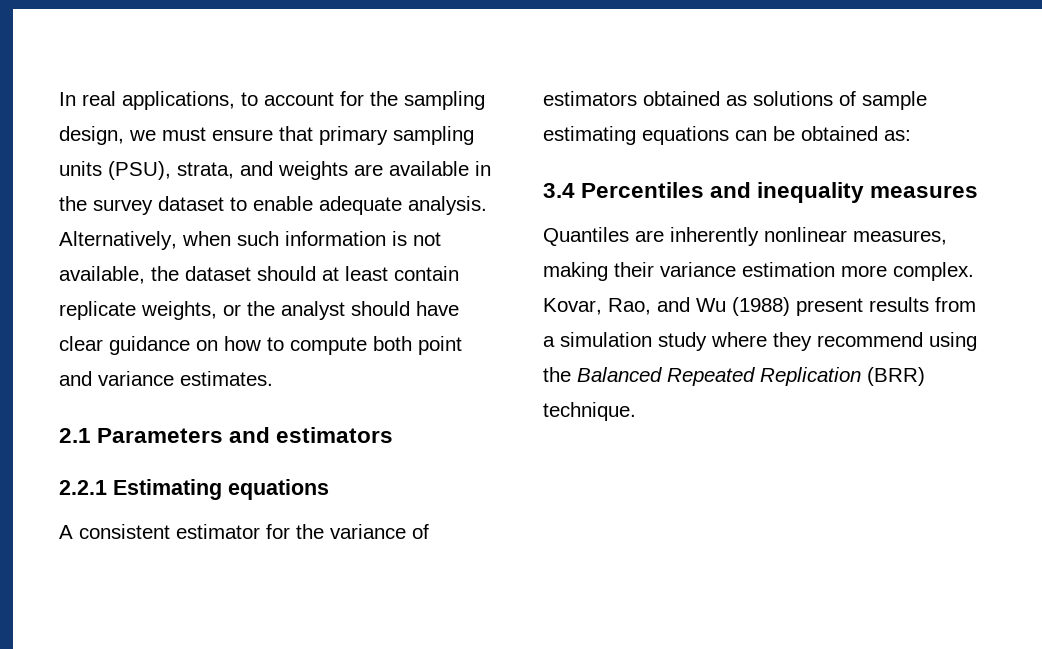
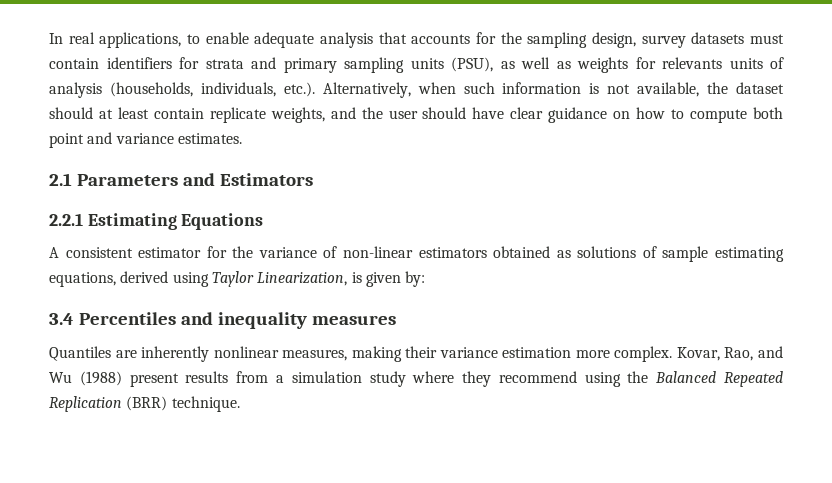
- In real applications, to account for the sampling design, we must ensure that primary sampling units (PSU), strata, and weights are available in the survey dataset to enable adequate analysis. Alternatively, when such information is not available, the dataset should at least contain replicate weights, or the analyst should have clear guidance on how to compute both point and variance estimates.
+ In real applications, to enable adequate analysis that accounts for the sampling design, survey datasets must contain identifiers for strata and primary sampling units (PSU), as well as weights for relevants units of analysis (households, individuals, etc.). Alternatively, when such information is not available, the dataset should at least contain replicate weights, and the user should have clear guidance on how to compute both point and variance estimates.
- 2.1 Parameters and estimators
+ 2.1 Parameters and Estimators
- 2.2.1 Estimating equations
+ 2.2.1 Estimating Equations
- A consistent estimator for the variance of estimators obtained as solutions of sample estimating equations can be obtained as:
+ A consistent estimator for the variance of non-linear estimators obtained as solutions of sample estimating equations, derived using Taylor Linearization, is given by:

